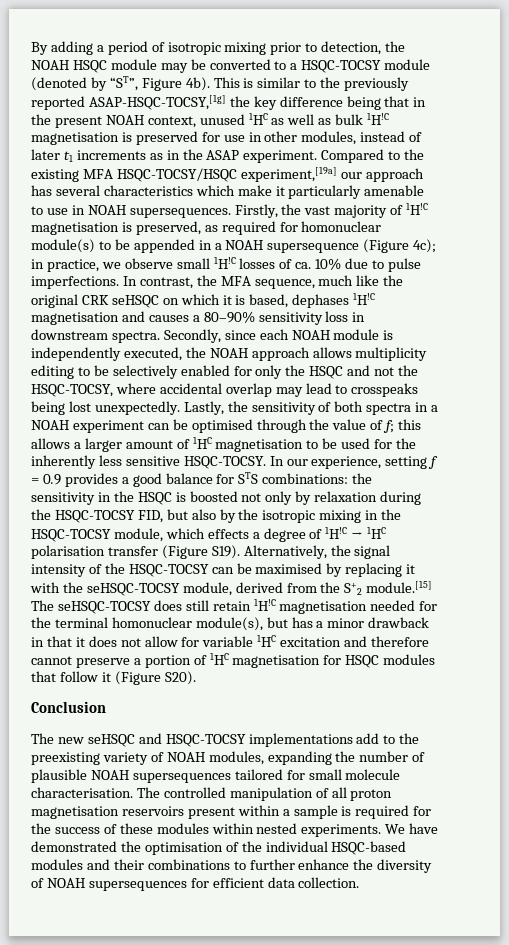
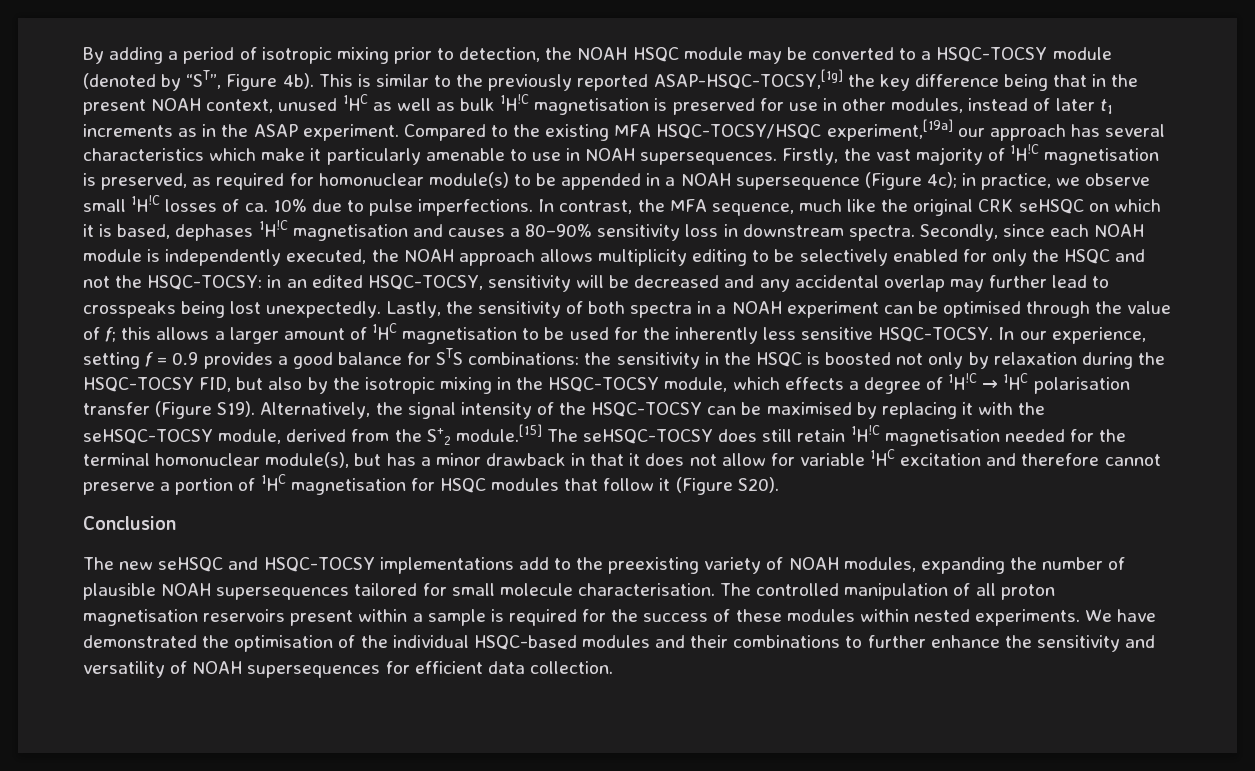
- Secondly, since each NOAH module is independently executed, the NOAH approach allows multiplicity editing to be selectively enabled for only the HSQC and not the HSQC-TOCSY, where accidental overlap may lead to crosspeaks being lost unexpectedly.
+ Secondly, since each NOAH module is independently executed, the NOAH approach allows multiplicity editing to be selectively enabled for only the HSQC and not the HSQC-TOCSY: in an edited HSQC-TOCSY, sensitivity will be decreased and any accidental overlap may further lead to crosspeaks being lost unexpectedly.
- We have demonstrated the optimisation of the individual HSQC-based modules and their combinations to further enhance the diversity of NOAH supersequences for efficient data collection.
+ We have demonstrated the optimisation of the individual HSQC-based modules and their combinations to further enhance the sensitivity and versatility of NOAH supersequences for efficient data collection.

